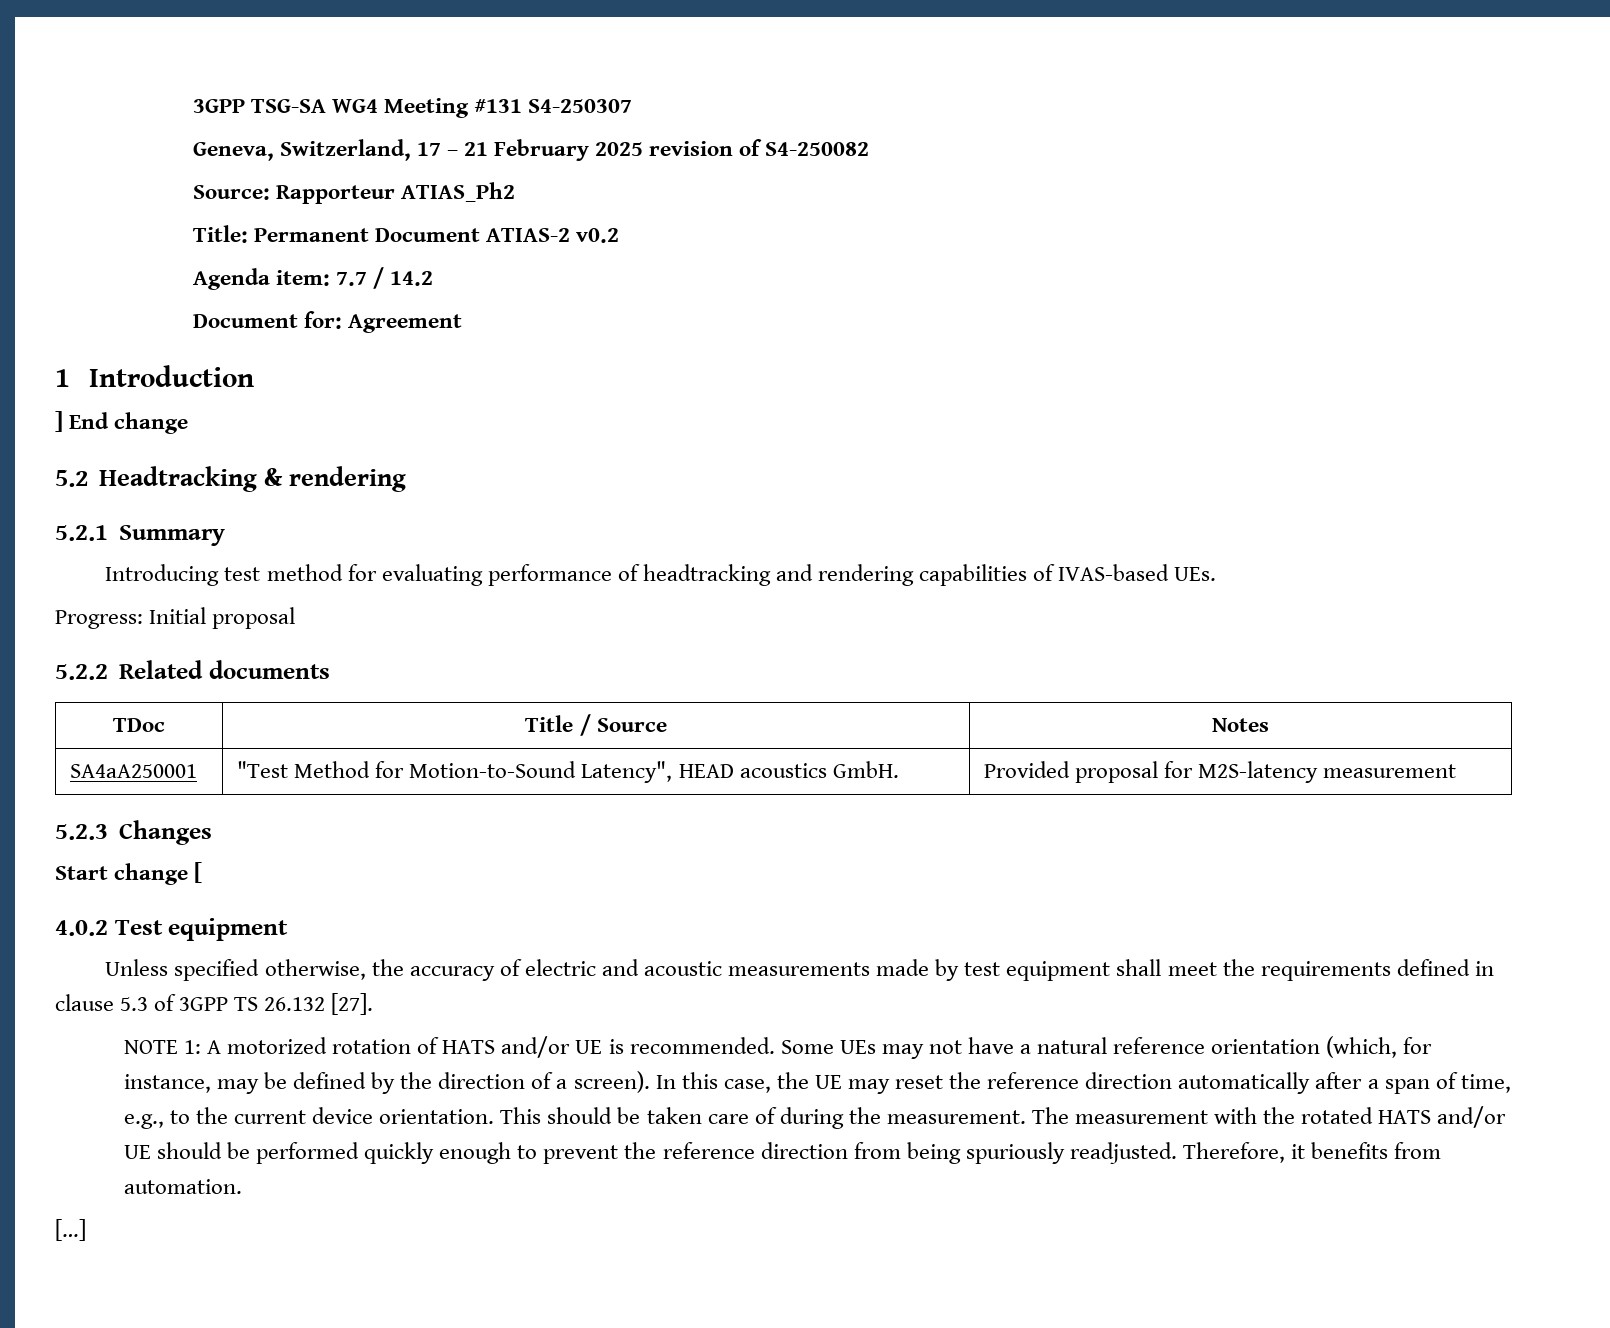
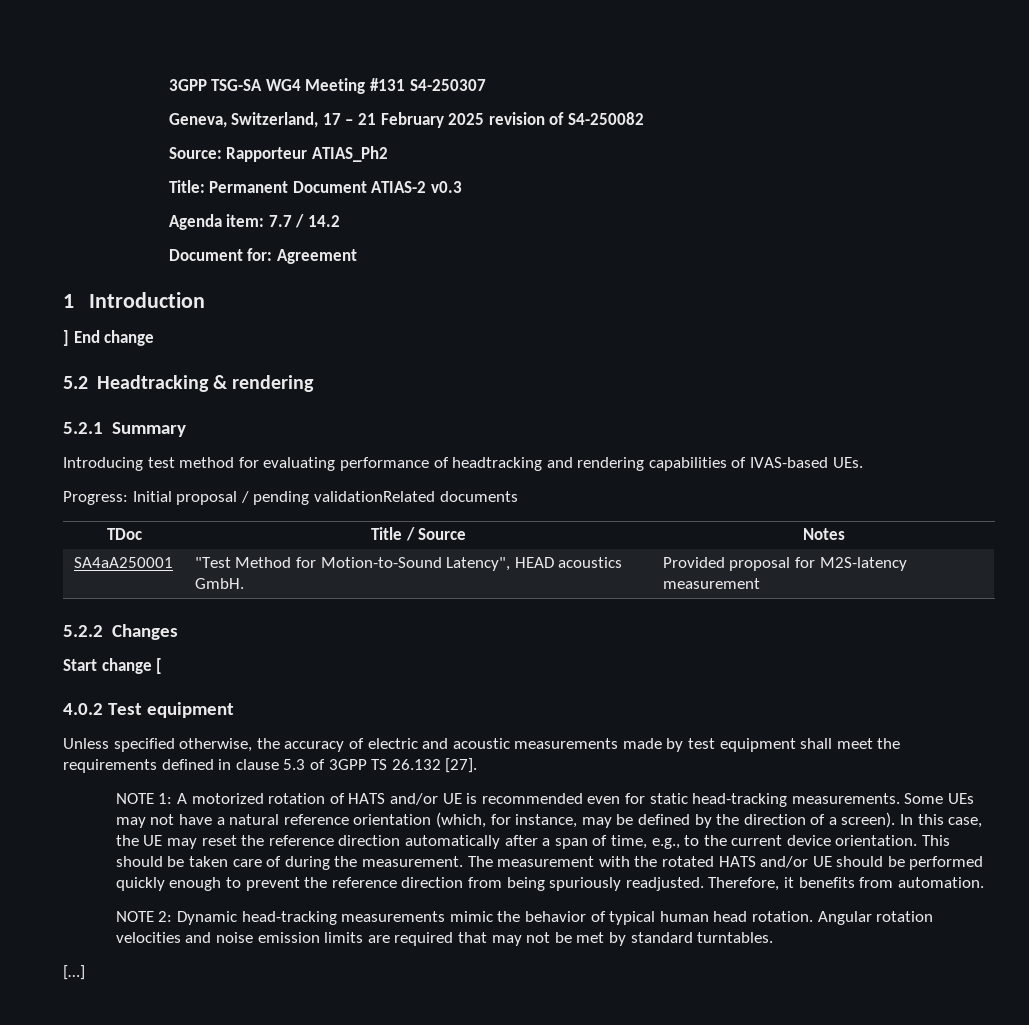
- Title: Permanent Document ATIAS-2 v0.2
+ Title: Permanent Document ATIAS-2 v0.3
- Progress: Initial proposal
- 5.2.2 Related documents
+ Progress: Initial proposal / pending validationRelated documents
- 5.2.3 Changes
+ 5.2.2 Changes
- NOTE 1: A motorized rotation of HATS and/or UE is recommended.
+ NOTE 1: A motorized rotation of HATS and/or UE is recommended even for static head-tracking measurements.
+ NOTE 2: Dynamic head-tracking measurements mimic the behavior of typical human head rotation. Angular rotation velocities and noise emission limits are required that may not be met by standard turntables.

